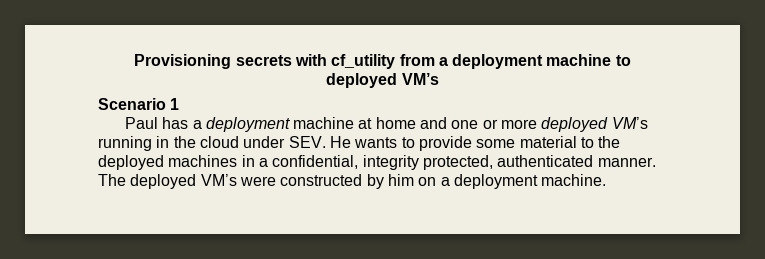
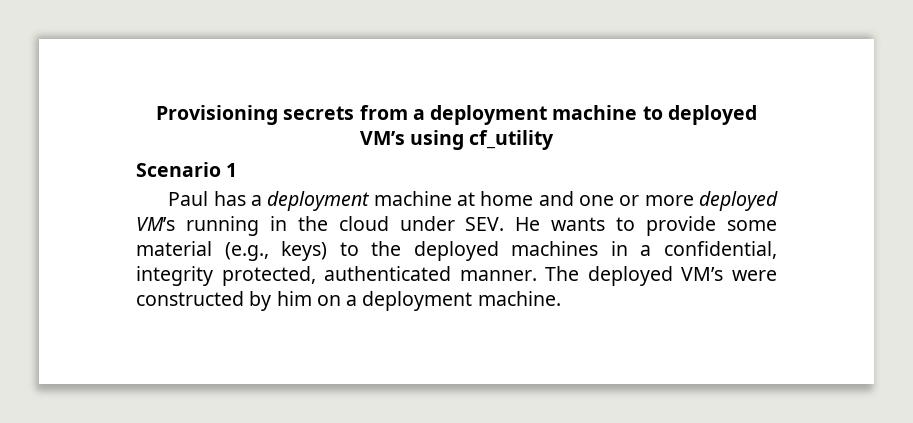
- Provisioning secrets with cf_utility from a deployment machine to deployed VM’s
+ Provisioning secrets from a deployment machine to deployed VM’s using cf_utility
- Paul has a deployment machine at home and one or more deployed VM’s running in the cloud under SEV. He wants to provide some material to the deployed machines in a confidential, integrity protected, authenticated manner.
+ Paul has a deployment machine at home and one or more deployed VM’s running in the cloud under SEV. He wants to provide some material (e.g., keys) to the deployed machines in a confidential, integrity protected, authenticated manner.

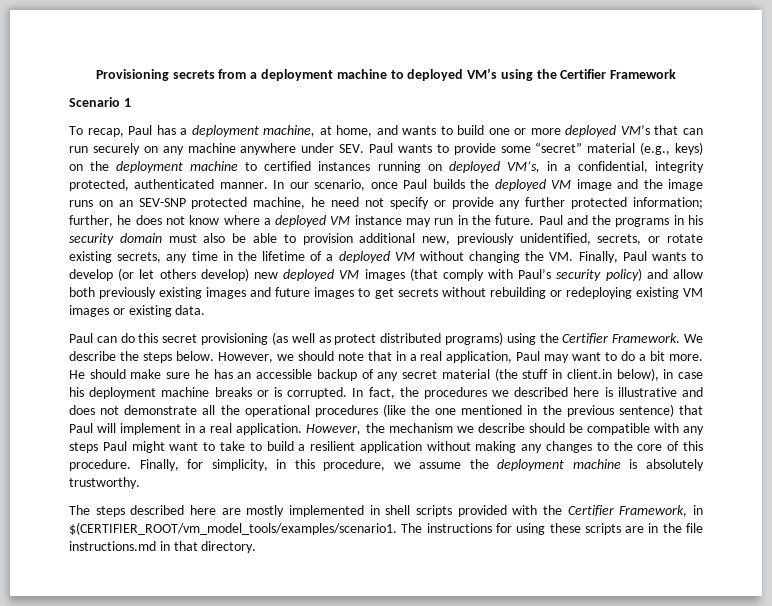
- Provisioning secrets from a deployment machine to deployed VM’s using cf_utility
+ Provisioning secrets from a deployment machine to deployed VM’s using the Certifier Framework
- Paul has a deployment machine at home and one or more deployed VM’s running in the cloud under SEV. He wants to provide some material (e.g., keys) to the deployed machines in a confidential, integrity protected, authenticated manner.
+ To recap, Paul has a deployment machine, at home, and wants to build one or more deployed VM’s that can run securely on any machine anywhere under SEV. Paul wants to provide some “secret” material (e.g., keys) on the deployment machine to certified instances running on deployed VM’s, in a confidential, integrity protected, authenticated manner.
- The deployed VM’s were constructed by him on a deployment machine.
+ In our scenario, once Paul builds the deployed VM image and the image runs on an SEV-SNP protected machine, he need not specify or provide any further protected information; further, he does not know where a deployed VM instance may run in the future. Paul and the programs in his security domain must also be able to provision additional new, previously unidentified, secrets, or rotate existing secrets, any time in the lifetime of a deployed VM without changing the VM. Finally, Paul wants to develop (or let others develop) new deployed VM images (that comply with Paul’s security policy) and allow both previously existing images and future images to get secrets without rebuilding or redeploying existing VM images or existing data.
+ Paul can do this secret provisioning (as well as protect distributed programs) using the Certifier Framework. We describe the steps below. However, we should note that in a real application, Paul may want to do a bit more. He should make sure he has an accessible backup of any secret material (the stuff in client.in below), in case his deployment machine breaks or is corrupted. In fact, the procedures we described here is illustrative and does not demonstrate all the operational procedures (like the one mentioned in the previous sentence) that Paul will implement in a real application. However, the mechanism we describe should be compatible with any steps Paul might want to take to build a resilient application without making any changes to the core of this procedure. Finally, for simplicity, in this procedure, we assume the deployment machine is absolutely trustworthy.
+ The steps described here are mostly implemented in shell scripts provided with the Certifier Framework, in $(CERTIFIER_ROOT/vm_model_tools/examples/scenario1. The instructions for using these scripts are in the file instructions.md in that directory.

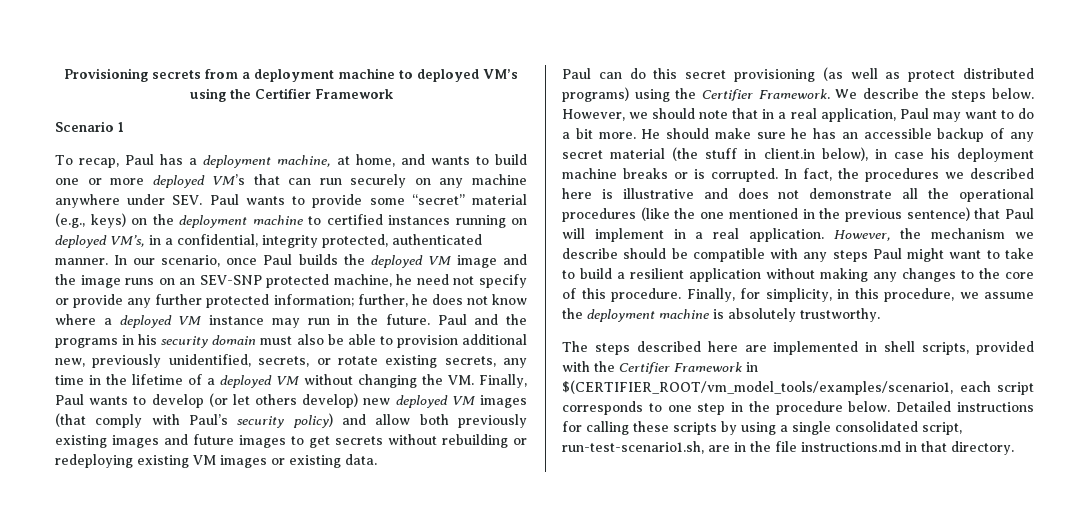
- The steps described here are mostly implemented in shell scripts provided with the Certifier Framework, in $(CERTIFIER_ROOT/vm_model_tools/examples/scenario1. The instructions for using these scripts are in the file instructions.md in that directory.
+ The steps described here are implemented in shell scripts, provided with the Certifier Framework in $(CERTIFIER_ROOT/vm_model_tools/examples/scenario1, each script corresponds to one step in the procedure below. Detailed instructions for calling these scripts by using a single consolidated script, run-test-scenario1.sh, are in the file instructions.md in that directory.

